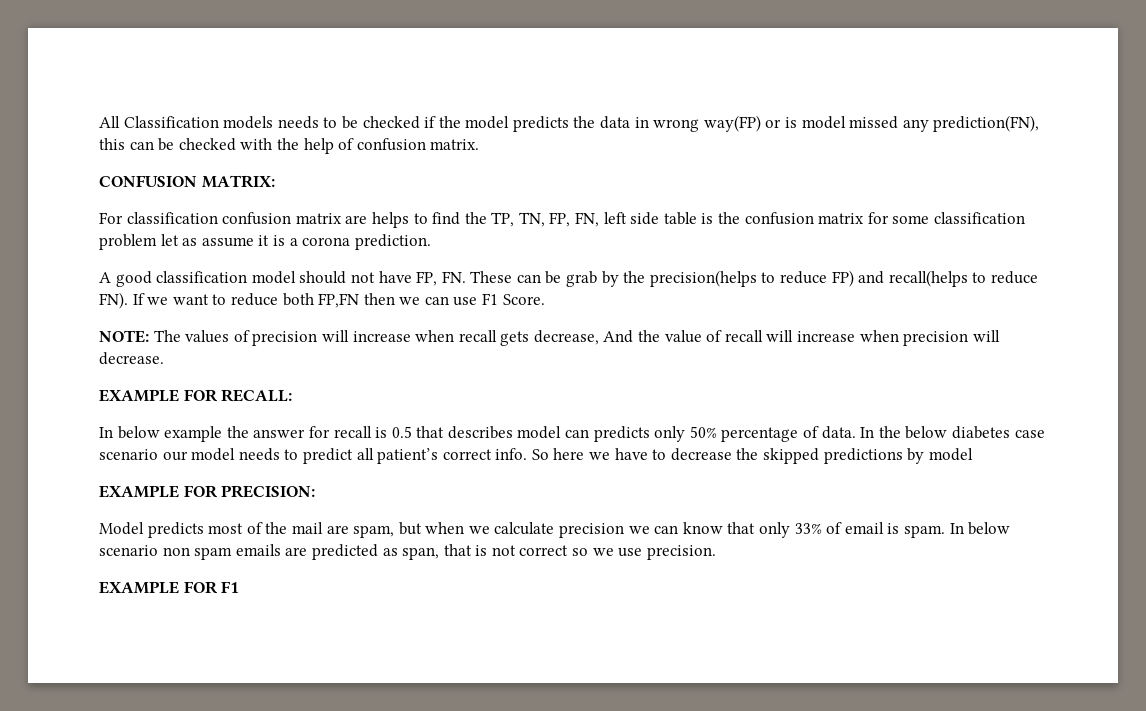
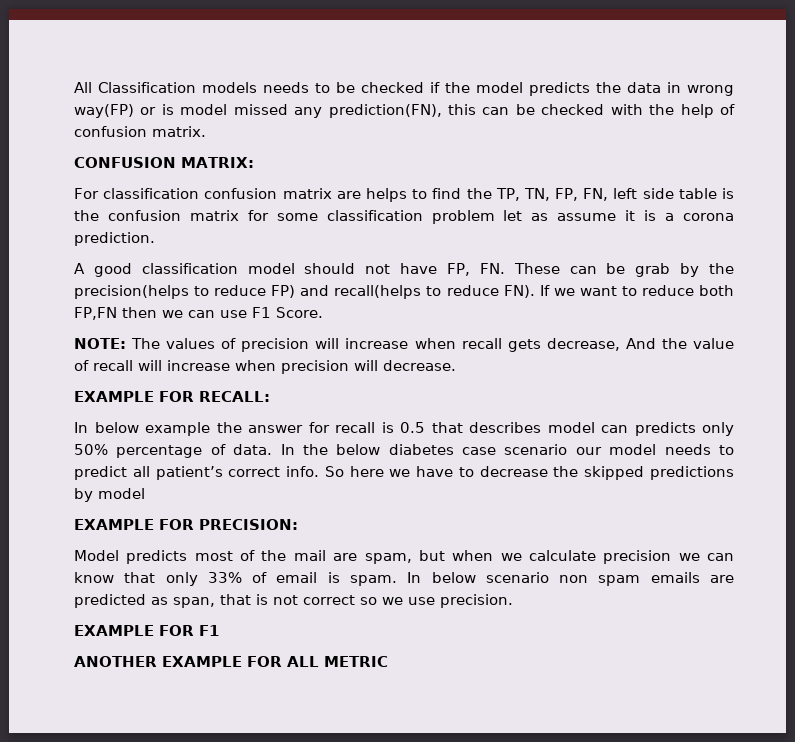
+ ANOTHER EXAMPLE FOR ALL METRIC

